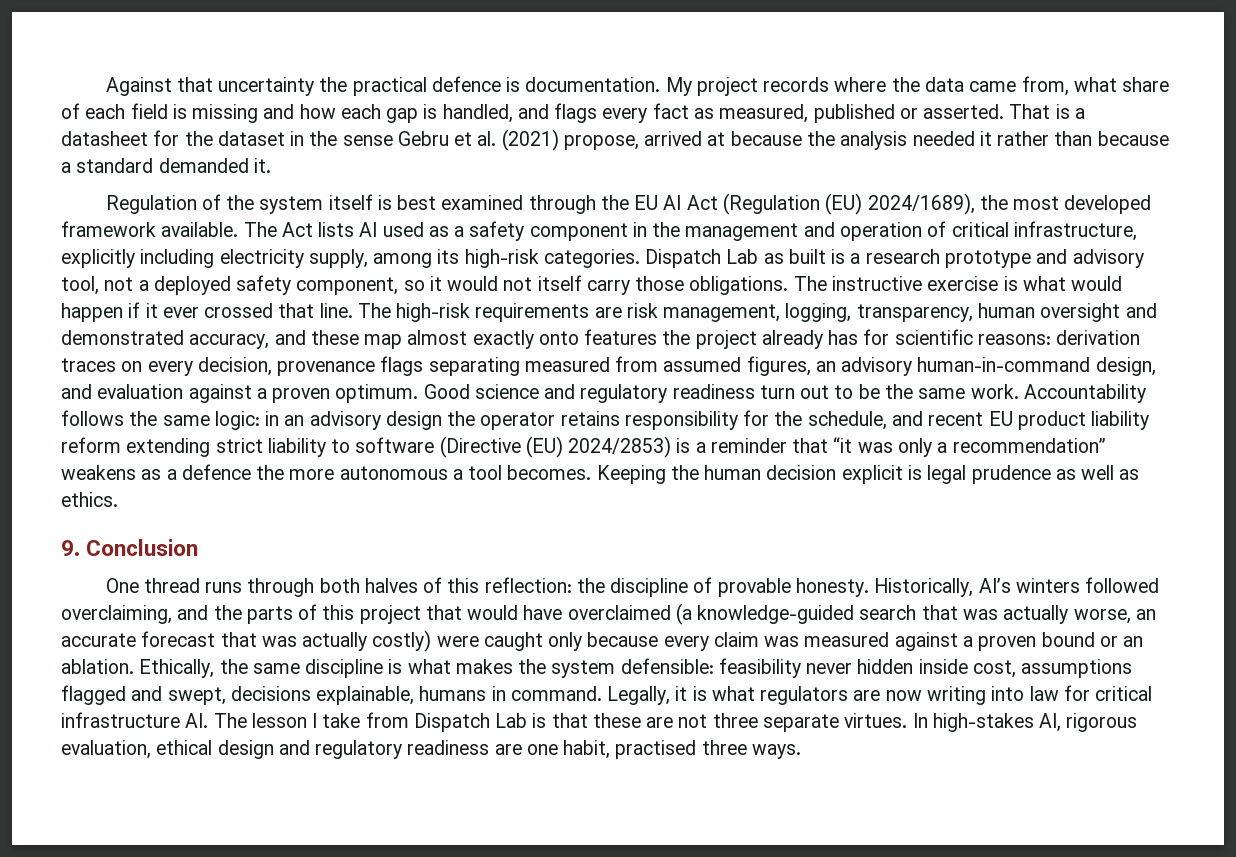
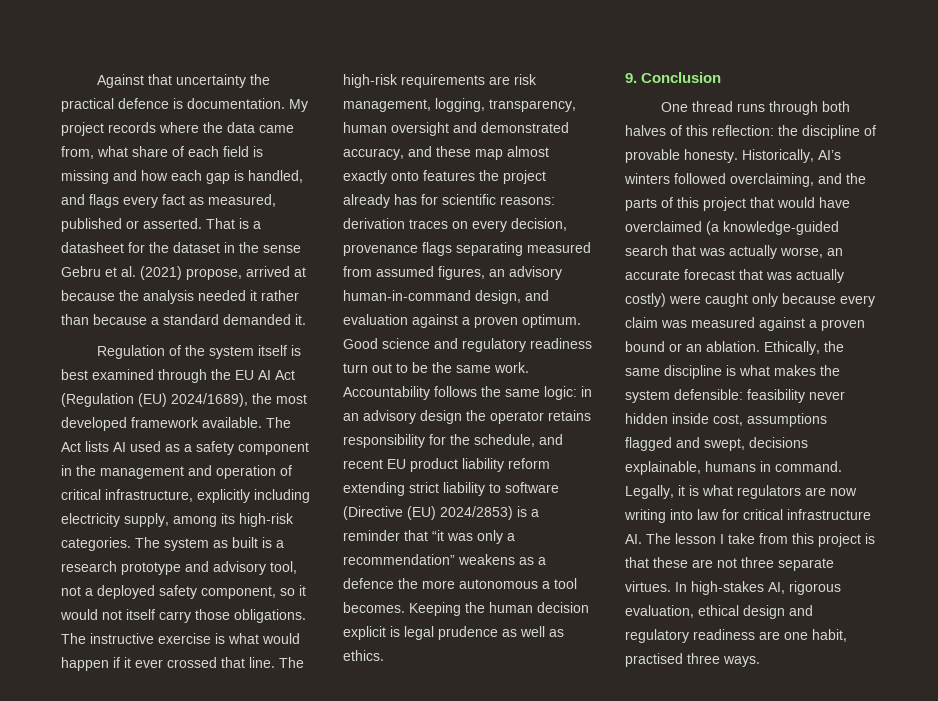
- Dispatch Lab as built is a research prototype and advisory tool, not a deployed safety component, so it would not itself carry those obligations.
+ The system as built is a research prototype and advisory tool, not a deployed safety component, so it would not itself carry those obligations.
- Legally, it is what regulators are now writing into law for critical infrastructure AI. The lesson I take from Dispatch Lab is that these are not three separate virtues.
+ Legally, it is what regulators are now writing into law for critical infrastructure AI. The lesson I take from this project is that these are not three separate virtues.

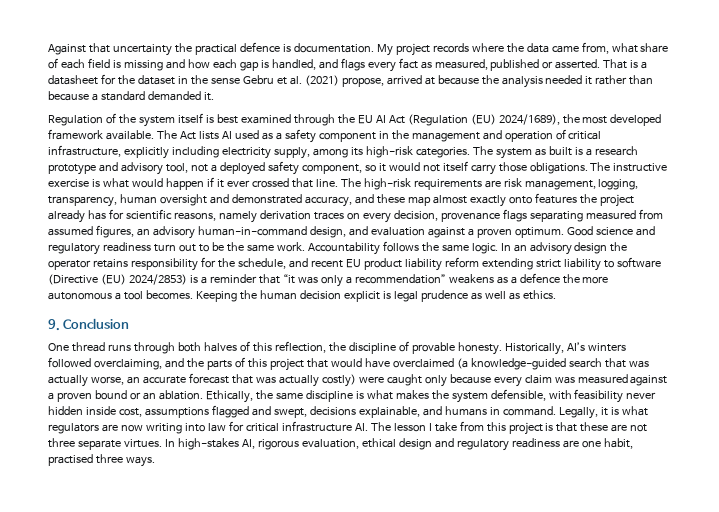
- The high-risk requirements are risk management, logging, transparency, human oversight and demonstrated accuracy, and these map almost exactly onto features the project already has for scientific reasons: derivation traces on every decision, provenance flags separating measured from assumed figures, an advisory human-in-command design, and evaluation against a proven optimum.
+ The high-risk requirements are risk management, logging, transparency, human oversight and demonstrated accuracy, and these map almost exactly onto features the project already has for scientific reasons, namely derivation traces on every decision, provenance flags separating measured from assumed figures, an advisory human-in-command design, and evaluation against a proven optimum.
- Accountability follows the same logic: in an advisory design the operator retains responsibility for the schedule, and recent EU product liability reform extending strict liability to software (Directive (EU) 2024/2853) is a reminder that “it was only a recommendation” weakens as a defence the more autonomous a tool becomes.
+ Accountability follows the same logic. In an advisory design the operator retains responsibility for the schedule, and recent EU product liability reform extending strict liability to software (Directive (EU) 2024/2853) is a reminder that “it was only a recommendation” weakens as a defence the more autonomous a tool becomes.
- One thread runs through both halves of this reflection: the discipline of provable honesty.
+ One thread runs through both halves of this reflection, the discipline of provable honesty.
- Ethically, the same discipline is what makes the system defensible: feasibility never hidden inside cost, assumptions flagged and swept, decisions explainable, humans in command.
+ Ethically, the same discipline is what makes the system defensible, with feasibility never hidden inside cost, assumptions flagged and swept, decisions explainable, and humans in command.

